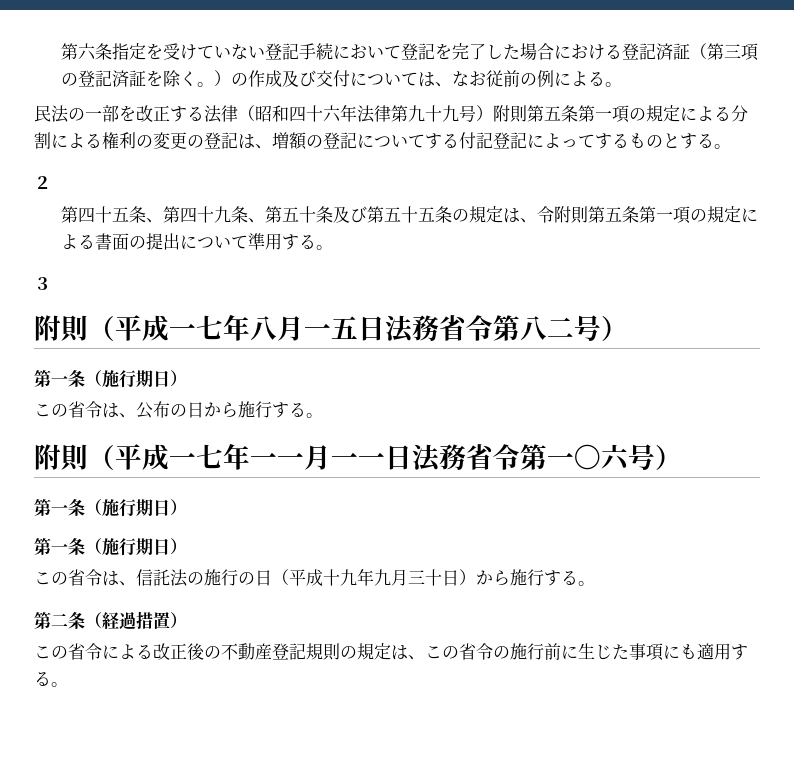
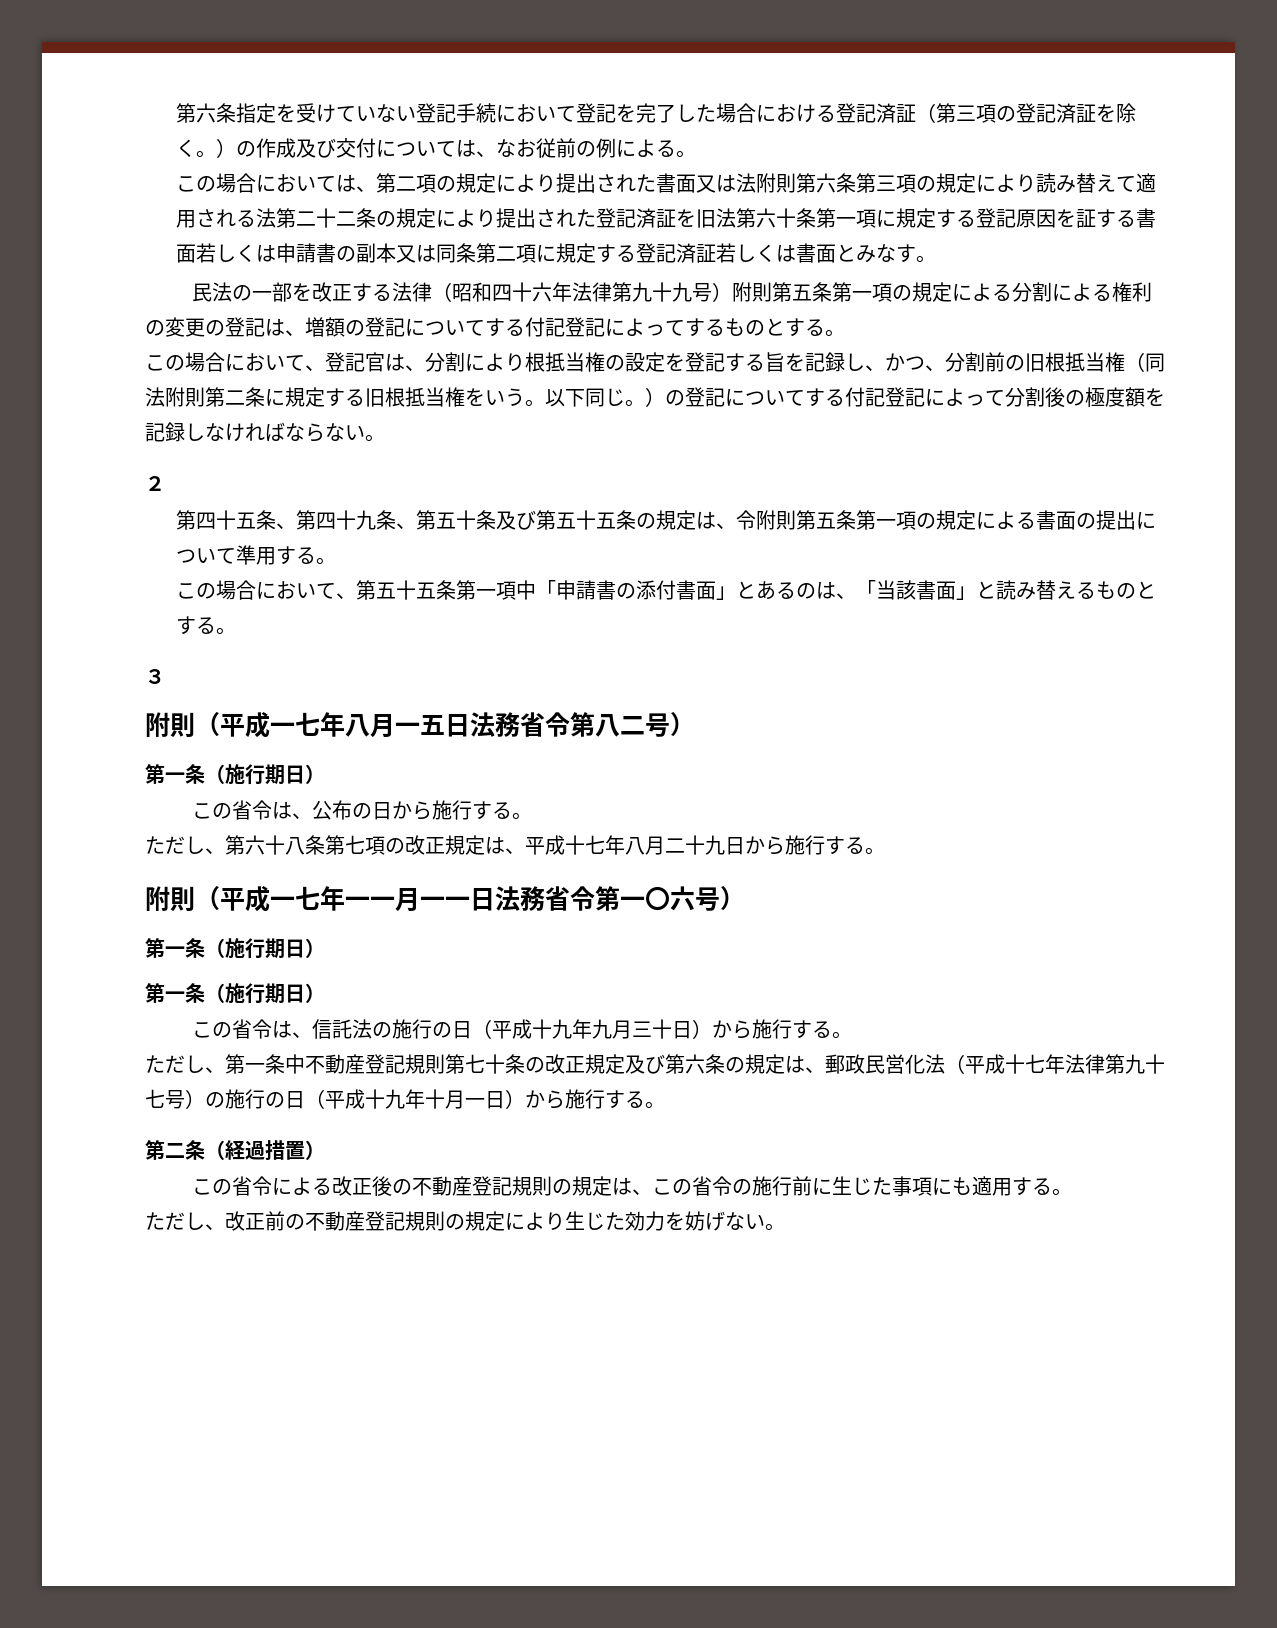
+ この場合においては、第二項の規定により提出された書面又は法附則第六条第三項の規定により読み替えて適用される法第二十二条の規定により提出された登記済証を旧法第六十条第一項に規定する登記原因を証する書面若しくは申請書の副本又は同条第二項に規定する登記済証若しくは書面とみなす。
+ この場合において、登記官は、分割により根抵当権の設定を登記する旨を記録し、かつ、分割前の旧根抵当権（同法附則第二条に規定する旧根抵当権をいう。以下同じ。）の登記についてする付記登記によって分割後の極度額を記録しなければならない。
+ この場合において、第五十五条第一項中「申請書の添付書面」とあるのは、「当該書面」と読み替えるものとする。
+ ただし、第六十八条第七項の改正規定は、平成十七年八月二十九日から施行する。
+ ただし、第一条中不動産登記規則第七十条の改正規定及び第六条の規定は、郵政民営化法（平成十七年法律第九十七号）の施行の日（平成十九年十月一日）から施行する。
+ ただし、改正前の不動産登記規則の規定により生じた効力を妨げない。

